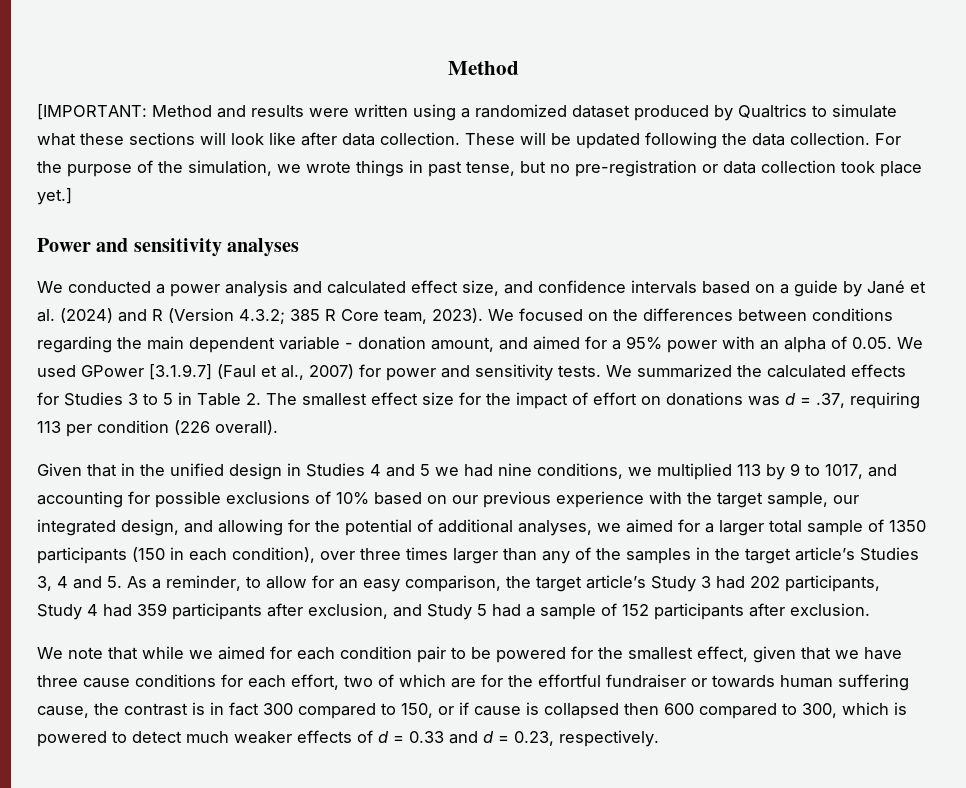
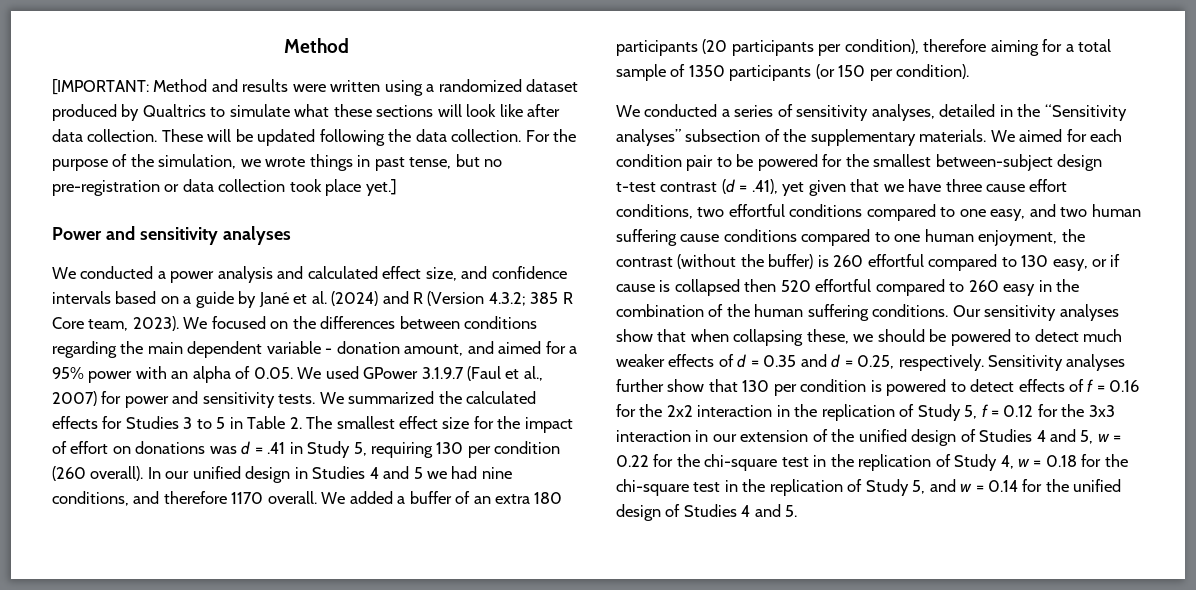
- We focused on the differences between conditions regarding the main dependent variable - donation amount, and aimed for a 95% power with an alpha of 0.05. We used GPower [3.1.9.7] (Faul et al., 2007) for power and sensitivity tests.
+ We focused on the differences between conditions regarding the main dependent variable - donation amount, and aimed for a 95% power with an alpha of 0.05. We used GPower 3.1.9.7 (Faul et al., 2007) for power and sensitivity tests.
- We summarized the calculated effects for Studies 3 to 5 in Table 2. The smallest effect size for the impact of effort on donations was d = .37, requiring 113 per condition (226 overall).
- Given that in the unified design in Studies 4 and 5 we had nine conditions, we multiplied 113 by 9 to 1017, and accounting for possible exclusions of 10% based on our previous experience with the target sample, our integrated design, and allowing for the potential of additional analyses, we aimed for a larger total sample of 1350 participants (150 in each condition), over three times larger than any of the samples in the target article’s Studies 3, 4 and 5. As a reminder, to allow for an easy comparison, the target article’s Study 3 had 202 participants, Study 4 had 359 participants after exclusion, and Study 5 had a sample of 152 participants after exclusion.
- We note that while we aimed for each condition pair to be powered for the smallest effect, given that we have three cause conditions for each effort, two of which are for the effortful fundraiser or towards human suffering cause, the contrast is in fact 300 compared to 150, or if cause is collapsed then 600 compared to 300, which is powered to detect much weaker effects of d = 0.33 and d = 0.23, respectively.
+ We summarized the calculated effects for Studies 3 to 5 in Table 2. The smallest effect size for the impact of effort on donations was d = .41 in Study 5, requiring 130 per condition (260 overall). In our unified design in Studies 4 and 5 we had nine conditions, and therefore 1170 overall. We added a buffer of an extra 180 participants (20 participants per condition), therefore aiming for a total sample of 1350 participants (or 150 per condition).
+ We conducted a series of sensitivity analyses, detailed in the “Sensitivity analyses” subsection of the supplementary materials. We aimed for each condition pair to be powered for the smallest between-subject design t-test contrast (d = .41), yet given that we have three cause effort conditions, two effortful conditions compared to one easy, and two human suffering cause conditions compared to one human enjoyment, the contrast (without the buffer) is 260 effortful compared to 130 easy, or if cause is collapsed then 520 effortful compared to 260 easy in the combination of the human suffering conditions. Our sensitivity analyses show that when collapsing these, we should be powered to detect much weaker effects of d = 0.35 and d = 0.25, respectively. Sensitivity analyses further show that 130 per condition is powered to detect effects of f = 0.16 for the 2x2 interaction in the replication of Study 5, f = 0.12 for the 3x3 interaction in our extension of the unified design of Studies 4 and 5, w = 0.22 for the chi-square test in the replication of Study 4, w = 0.18 for the chi-square test in the replication of Study 5, and w = 0.14 for the unified design of Studies 4 and 5.

